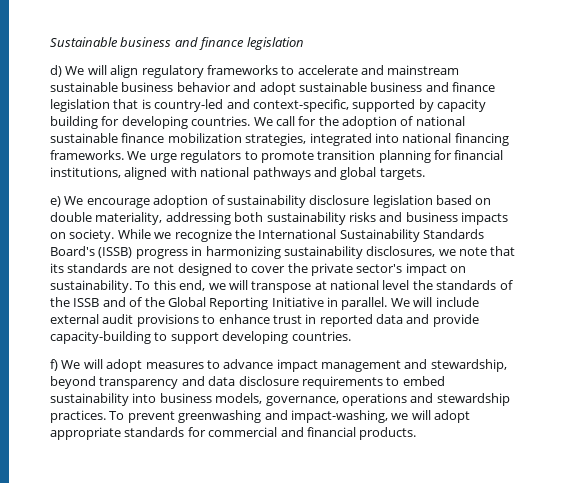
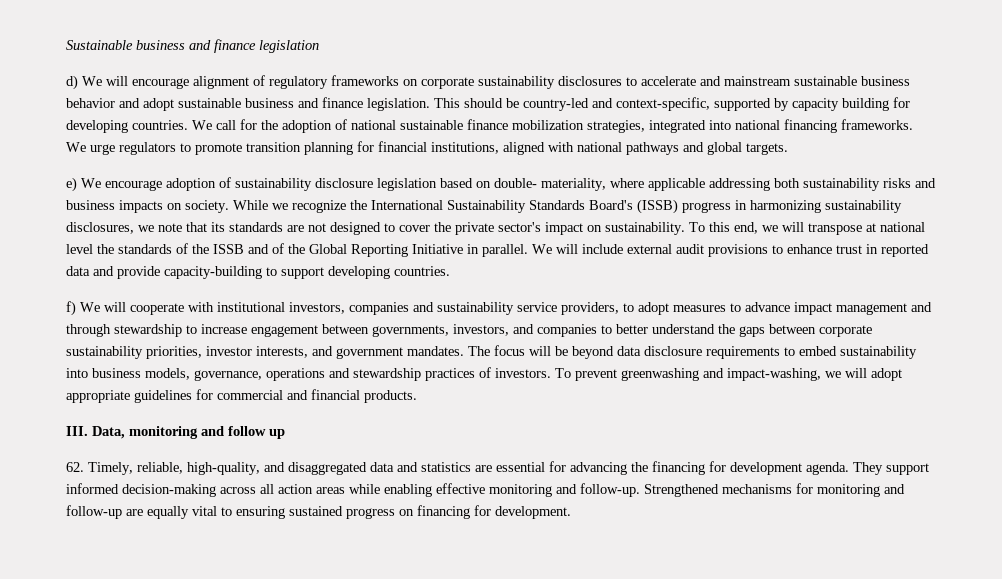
- d) We will align regulatory frameworks to accelerate and mainstream sustainable business behavior and adopt sustainable business and finance legislation that is country-led and context-specific, supported by capacity building for developing countries.
+ d) We will encourage alignment of regulatory frameworks on corporate sustainability disclosures to accelerate and mainstream sustainable business behavior and adopt sustainable business and finance legislation. This should be country-led and context-specific, supported by capacity building for developing countries.
- e) We encourage adoption of sustainability disclosure legislation based on double materiality, addressing both sustainability risks and business impacts on society.
+ e) We encourage adoption of sustainability disclosure legislation based on double- materiality, where applicable addressing both sustainability risks and business impacts on society.
- f) We will adopt measures to advance impact management and stewardship, beyond transparency and data disclosure requirements to embed sustainability into business models, governance, operations and stewardship practices.
+ f) We will cooperate with institutional investors, companies and sustainability service providers, to adopt measures to advance impact management and through stewardship to increase engagement between governments, investors, and companies to better understand the gaps between corporate sustainability priorities, investor interests, and government mandates. The focus will be beyond data disclosure requirements to embed sustainability into business models, governance, operations and stewardship practices of investors.
- To prevent greenwashing and impact-washing, we will adopt appropriate standards for commercial and financial products.
+ To prevent greenwashing and impact-washing, we will adopt appropriate guidelines for commercial and financial products.
+ III. Data, monitoring and follow up
+ 62. Timely, reliable, high-quality, and disaggregated data and statistics are essential for advancing the financing for development agenda. They support informed decision-making across all action areas while enabling effective monitoring and follow-up. Strengthened mechanisms for monitoring and follow-up are equally vital to ensuring sustained progress on financing for development.

